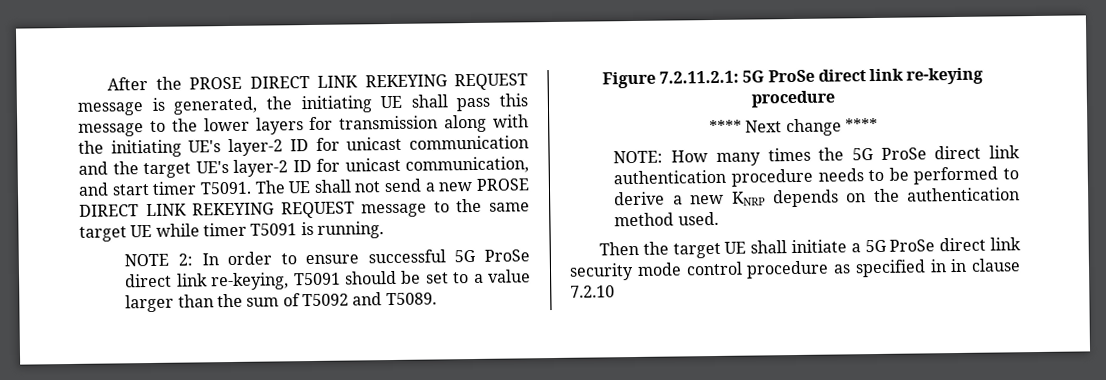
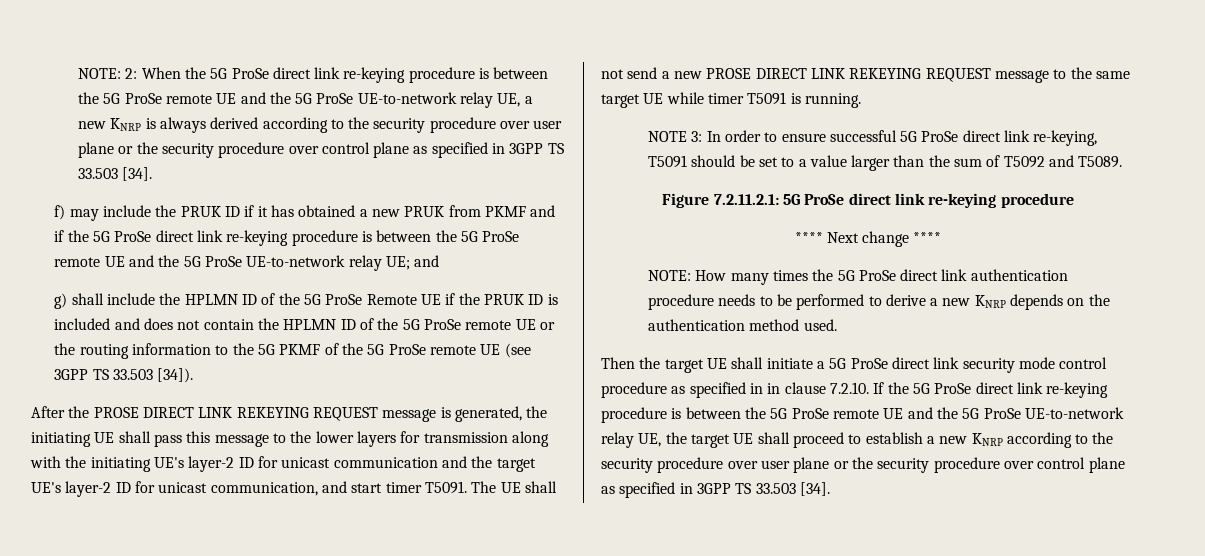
+ NOTE: 2: When the 5G ProSe direct link re-keying procedure is between the 5G ProSe remote UE and the 5G ProSe UE-to-network relay UE, a new KNRP is always derived according to the security procedure over user plane or the security procedure over control plane as specified in 3GPP TS 33.503 [34].
+ f) may include the PRUK ID if it has obtained a new PRUK from PKMF and if the 5G ProSe direct link re-keying procedure is between the 5G ProSe remote UE and the 5G ProSe UE-to-network relay UE; and
+ g) shall include the HPLMN ID of the 5G ProSe Remote UE if the PRUK ID is included and does not contain the HPLMN ID of the 5G ProSe remote UE or the routing information to the 5G PKMF of the 5G ProSe remote UE (see 3GPP TS 33.503 [34]).
- NOTE 2: In order to ensure successful 5G ProSe direct link re-keying, T5091 should be set to a value larger than the sum of T5092 and T5089.
+ NOTE 3: In order to ensure successful 5G ProSe direct link re-keying, T5091 should be set to a value larger than the sum of T5092 and T5089.
- Then the target UE shall initiate a 5G ProSe direct link security mode control procedure as specified in in clause 7.2.10
+ Then the target UE shall initiate a 5G ProSe direct link security mode control procedure as specified in in clause 7.2.10. If the 5G ProSe direct link re-keying procedure is between the 5G ProSe remote UE and the 5G ProSe UE-to-network relay UE, the target UE shall proceed to establish a new KNRP according to the security procedure over user plane or the security procedure over control plane as specified in 3GPP TS 33.503 [34].

